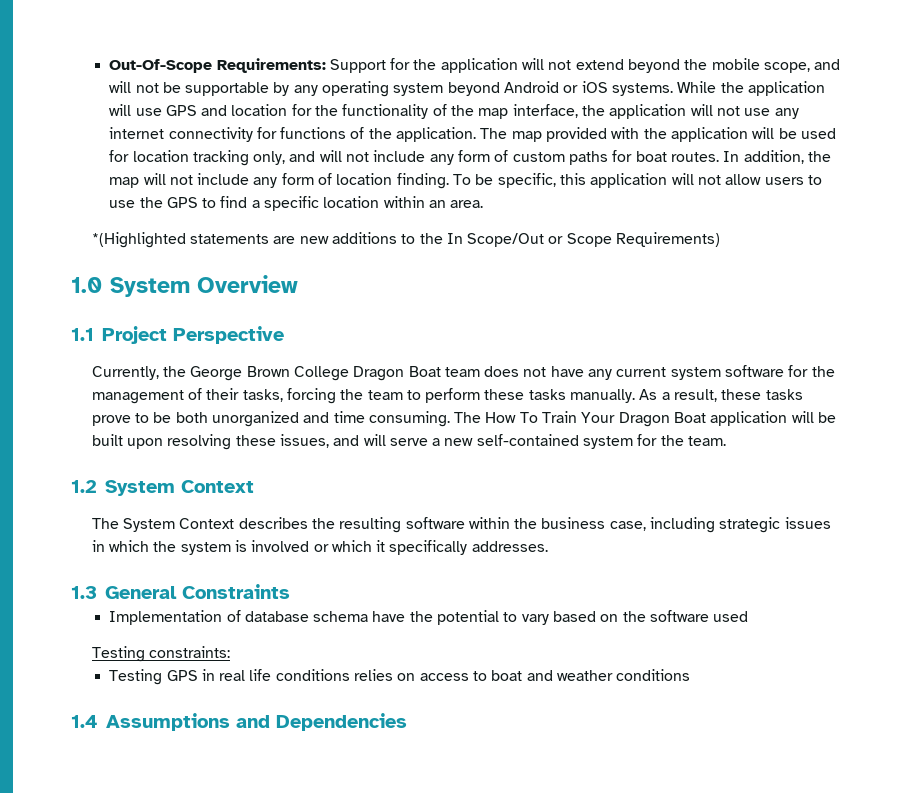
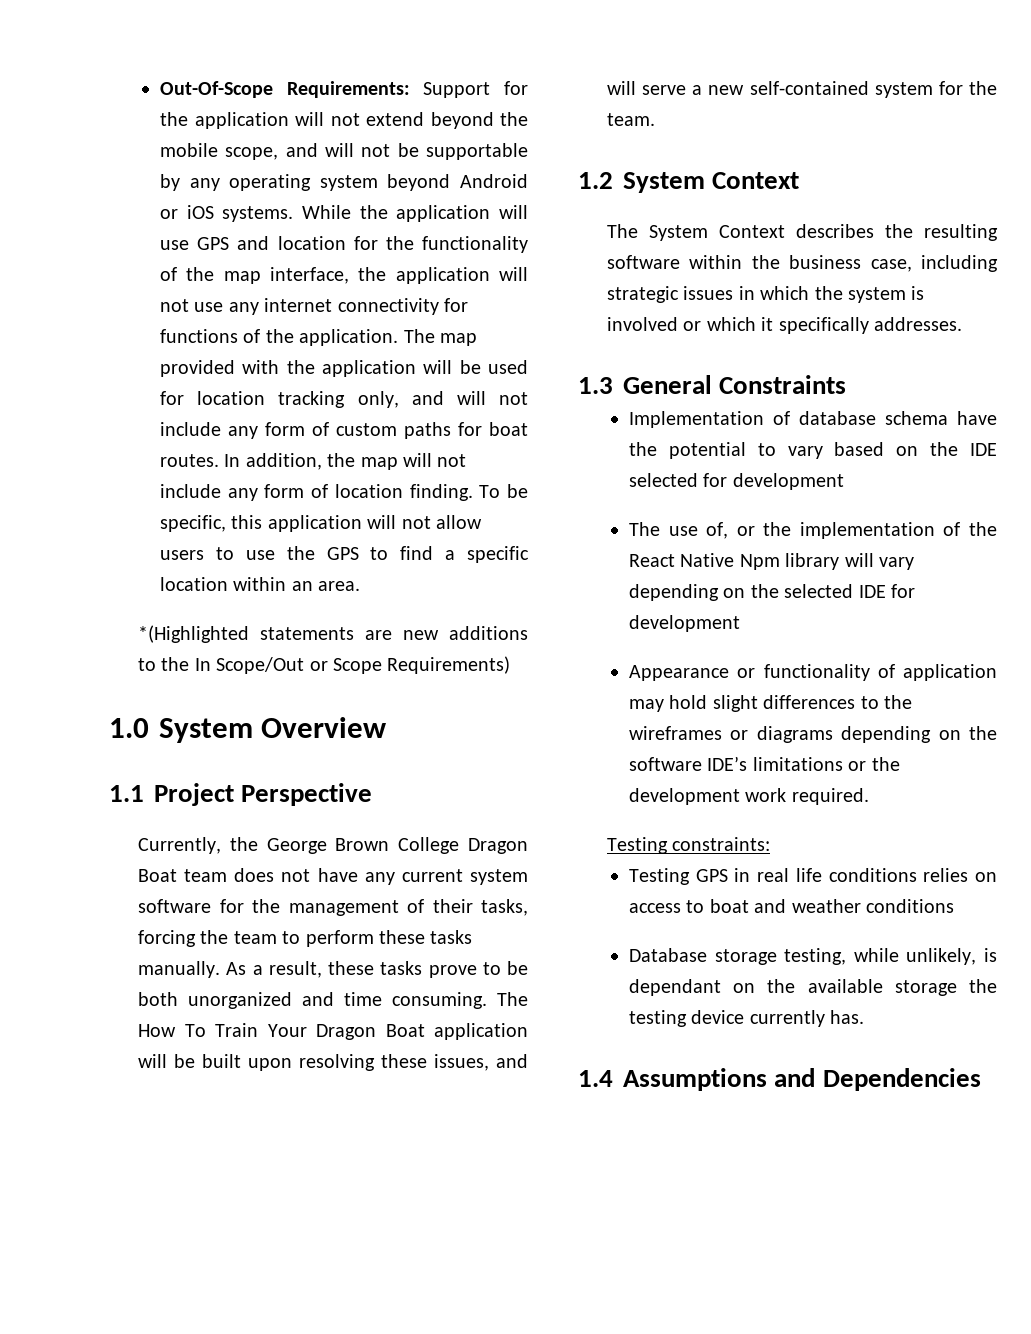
- Implementation of database schema have the potential to vary based on the software used
+ Implementation of database schema have the potential to vary based on the IDE selected for development
+ The use of, or the implementation of the React Native Npm library will vary depending on the selected IDE for development
+ Appearance or functionality of application may hold slight differences to the wireframes or diagrams depending on the software IDE’s limitations or the development work required.
+ Database storage testing, while unlikely, is dependant on the available storage the testing device currently has.

